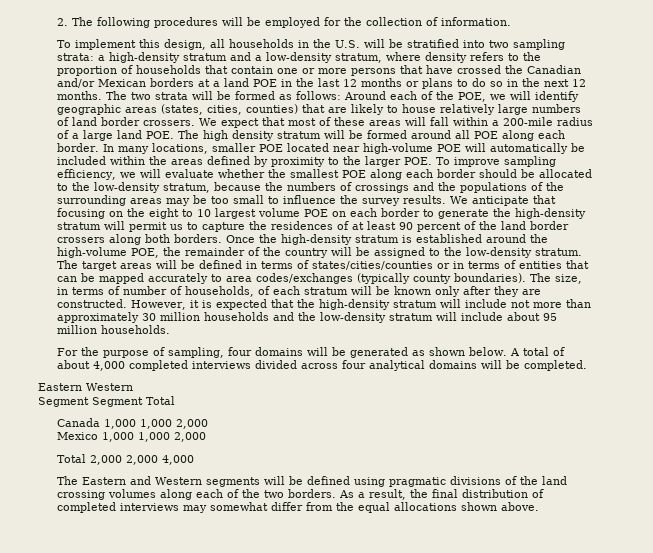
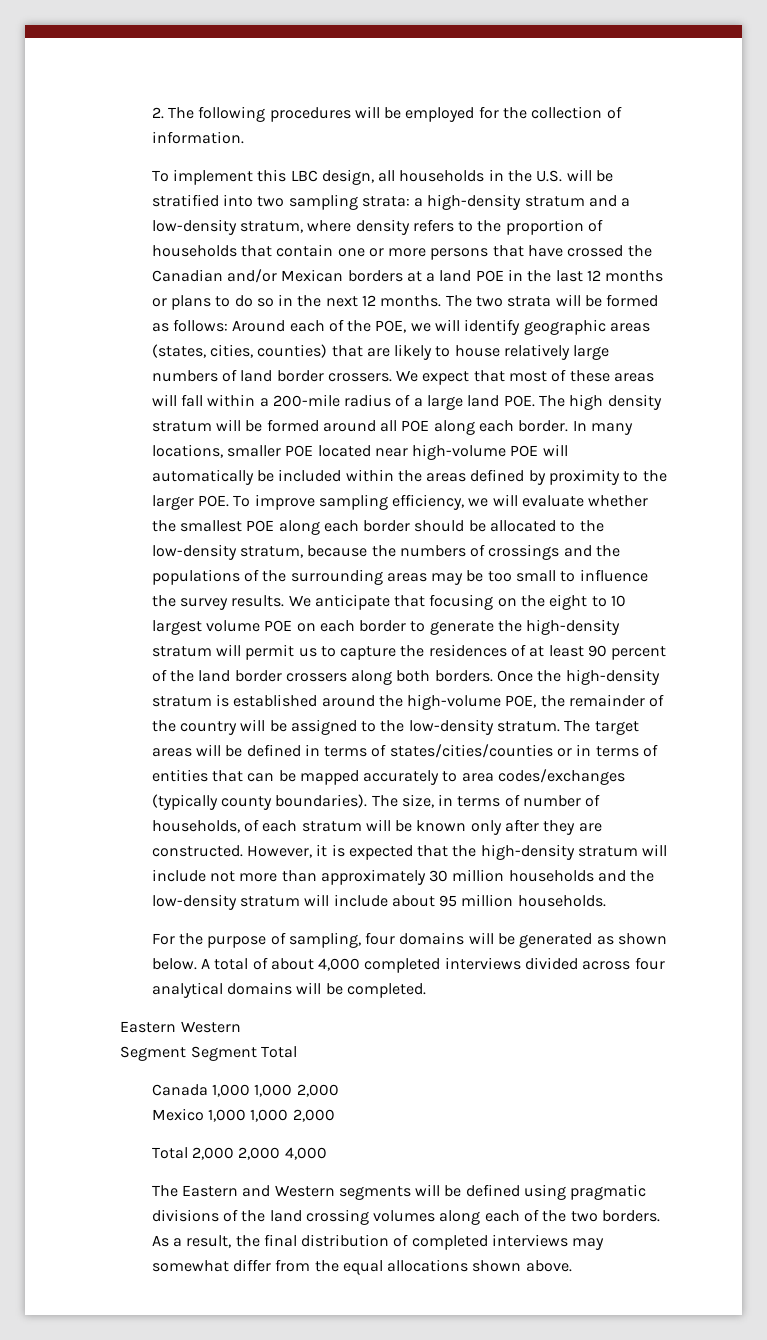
- To implement this design, all households in the U.S. will be stratified into two sampling strata:
+ To implement this LBC design, all households in the U.S. will be stratified into two sampling strata:

